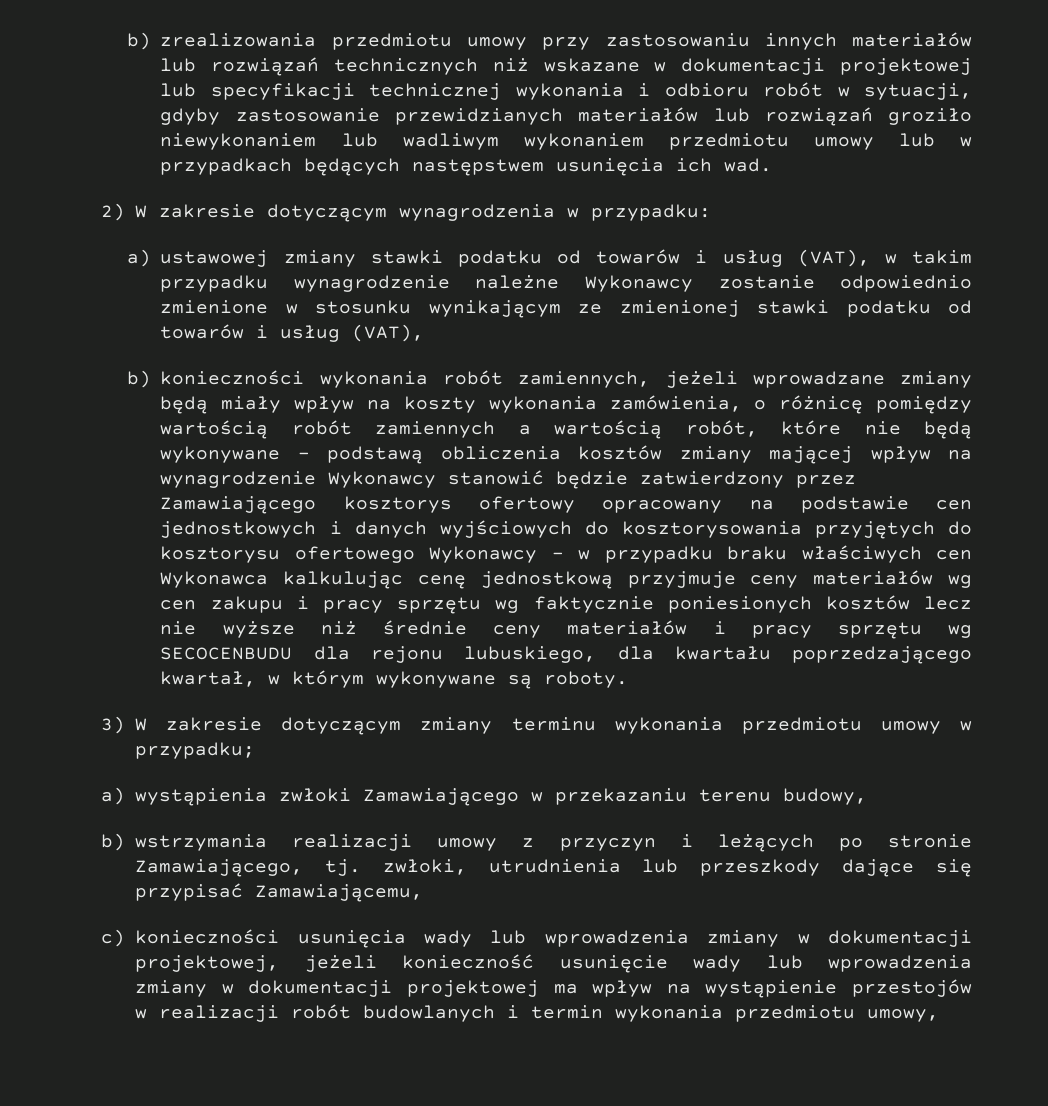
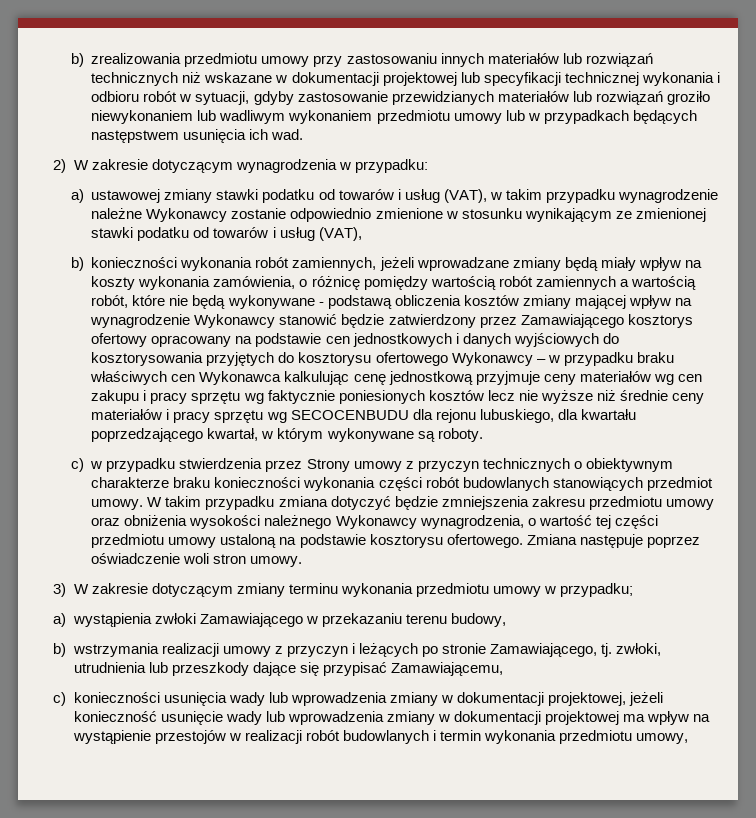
+ c) w przypadku stwierdzenia przez Strony umowy z przyczyn technicznych o obiektywnym charakterze braku konieczności wykonania części robót budowlanych stanowiących przedmiot umowy. W takim przypadku zmiana dotyczyć będzie zmniejszenia zakresu przedmiotu umowy oraz obniżenia wysokości należnego Wykonawcy wynagrodzenia, o wartość tej części przedmiotu umowy ustaloną na podstawie kosztorysu ofertowego. Zmiana następuje poprzez oświadczenie woli stron umowy.

